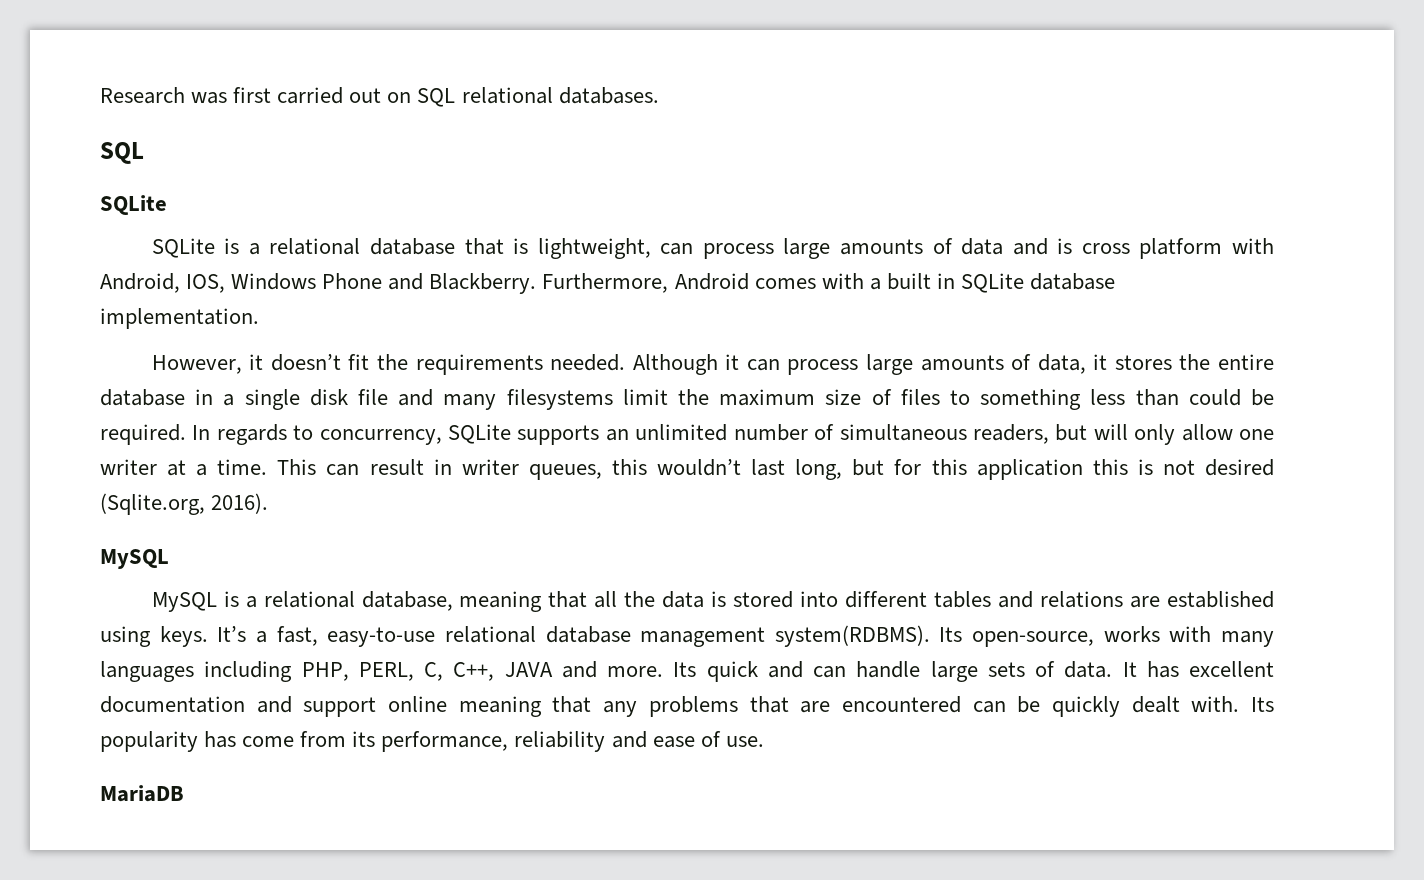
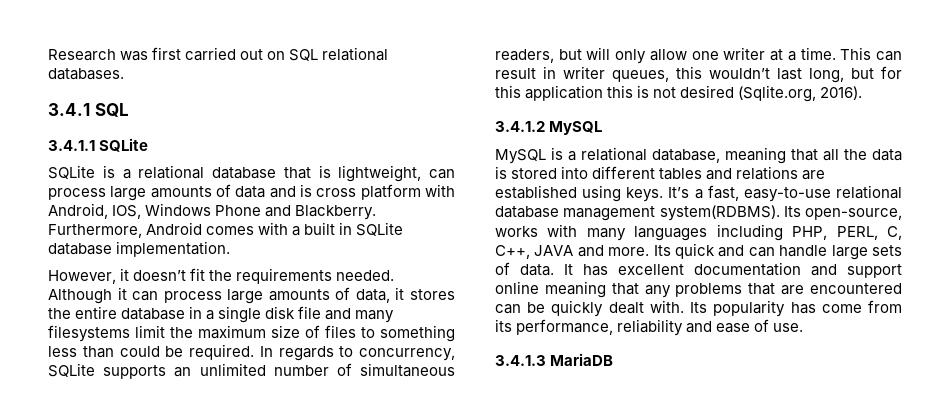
  Research was first carried out on SQL relational databases.
- SQL
- SQLite
+ 3.4.1 SQL
+ 3.4.1.1 SQLite
  This can result in writer queues, this wouldn’t last long, but for this application this is not desired (Sqlite.org, 2016).
- MySQL
+ 3.4.1.2 MySQL
- MariaDB
+ 3.4.1.3 MariaDB

